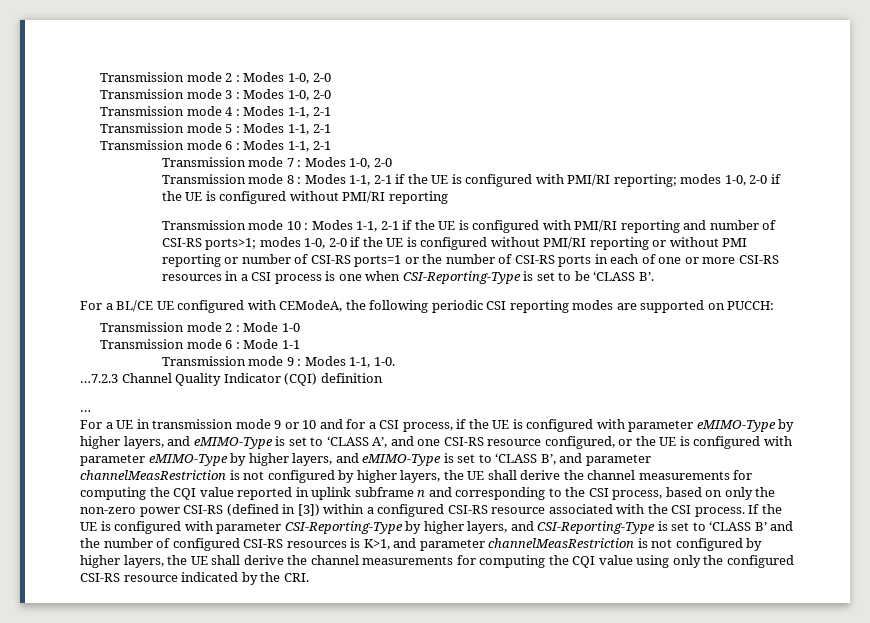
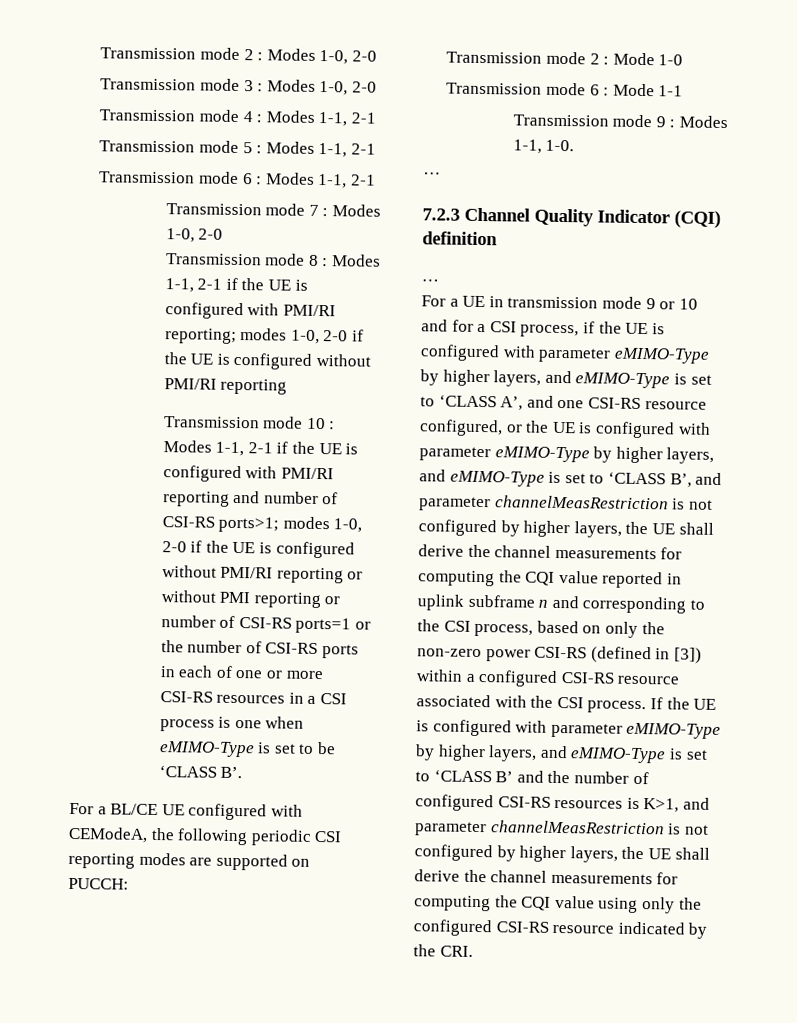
- modes 1-0, 2-0 if the UE is configured without PMI/RI reporting or without PMI reporting or number of CSI-RS ports=1 or the number of CSI-RS ports in each of one or more CSI-RS resources in a CSI process is one when CSI-Reporting-Type is set to be ‘CLASS B’.
+ modes 1-0, 2-0 if the UE is configured without PMI/RI reporting or without PMI reporting or number of CSI-RS ports=1 or the number of CSI-RS ports in each of one or more CSI-RS resources in a CSI process is one when eMIMO-Type is set to be ‘CLASS B’.
  Transmission mode 9 : Modes 1-1, 1-0.
- …7.2.3 Channel Quality Indicator (CQI) definition
+ …
+ 7.2.3 Channel Quality Indicator (CQI) definition
- If the UE is configured with parameter CSI-Reporting-Type by higher layers, and CSI-Reporting-Type is set to ‘CLASS B’ and the number of configured CSI-RS resources is K>1, and parameter channelMeasRestriction is not configured by higher layers, the UE shall derive the channel measurements for computing the CQI value using only the configured CSI-RS resource indicated by the CRI.
+ If the UE is configured with parameter eMIMO-Type by higher layers, and eMIMO-Type is set to ‘CLASS B’ and the number of configured CSI-RS resources is K>1, and parameter channelMeasRestriction is not configured by higher layers, the UE shall derive the channel measurements for computing the CQI value using only the configured CSI-RS resource indicated by the CRI.

